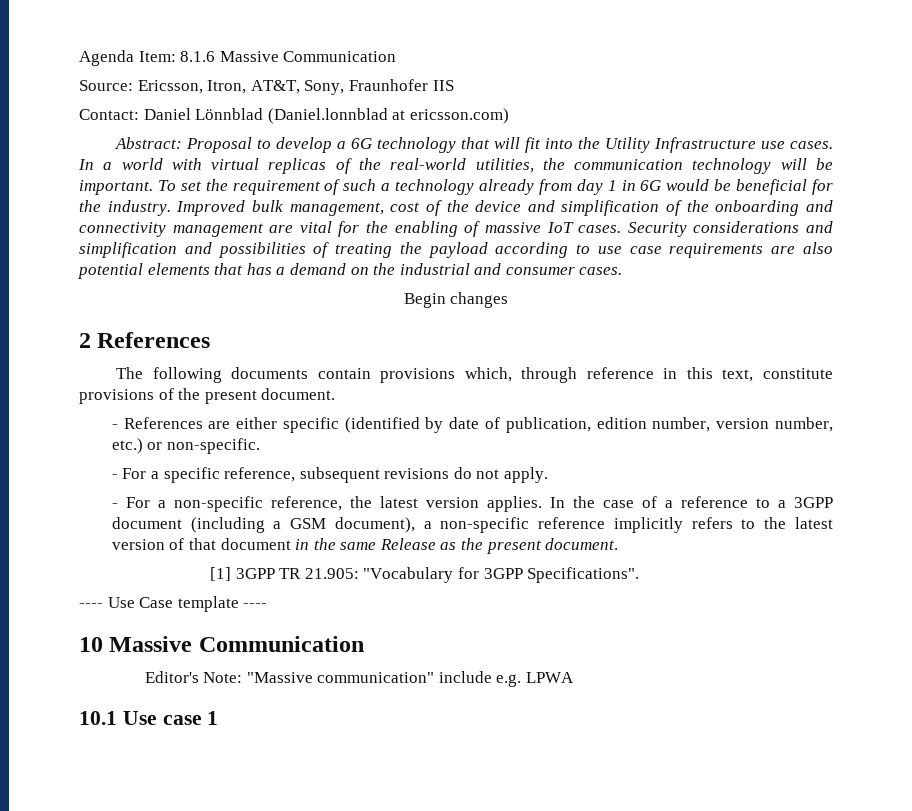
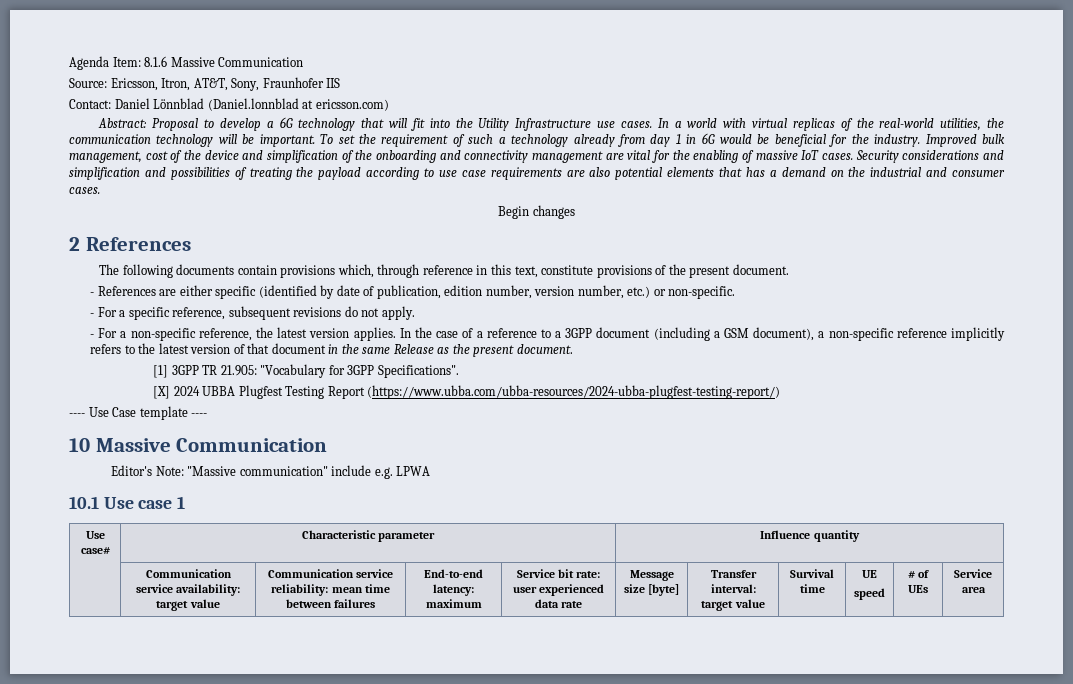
+ [X] 2024 UBBA Plugfest Testing Report (https://www.ubba.com/ubba-resources/2024-ubba-plugfest-testing-report/)
+ Use case# | Characteristic parameter | Influence quantity
+ | Communication service availability: target value | Communication service reliability: mean time between failures | End-to-end latency: maximum | Service bit rate: user experienced data rate | Message size [byte] | Transfer interval: target value | Survival time | UE
+ speed | # of UEs | Service area

